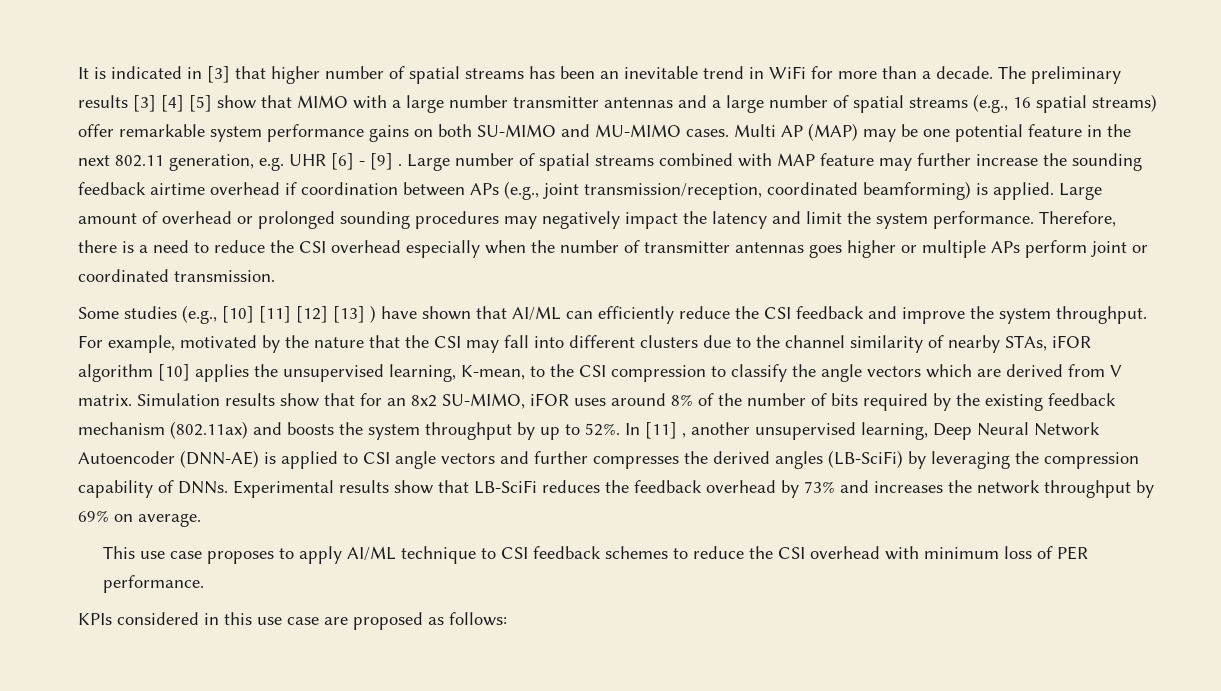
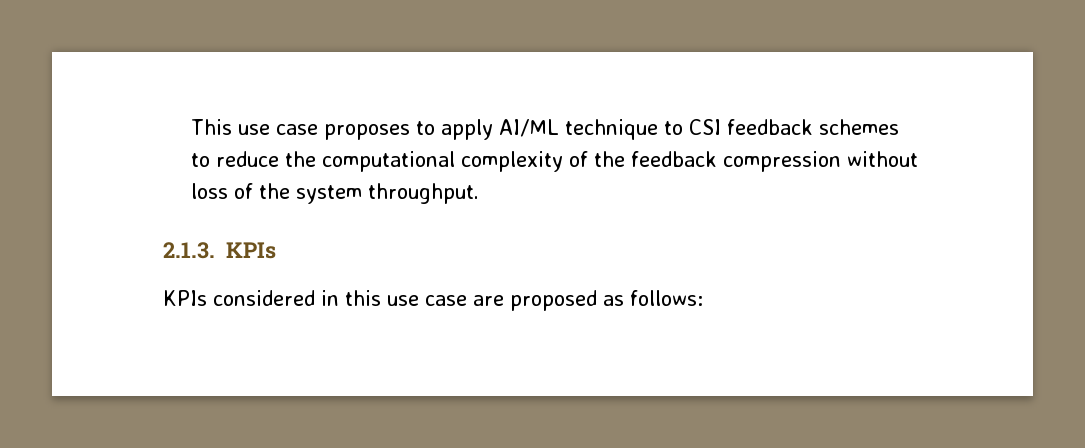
- It is indicated in [3] that higher number of spatial streams has been an inevitable trend in WiFi for more than a decade. The preliminary results [3] [4] [5] show that MIMO with a large number transmitter antennas and a large number of spatial streams (e.g., 16 spatial streams) offer remarkable system performance gains on both SU-MIMO and MU-MIMO cases. Multi AP (MAP) may be one potential feature in the next 802.11 generation, e.g. UHR [6] - [9] . Large number of spatial streams combined with MAP feature may further increase the sounding feedback airtime overhead if coordination between APs (e.g., joint transmission/reception, coordinated beamforming) is applied. Large amount of overhead or prolonged sounding procedures may negatively impact the latency and limit the system performance. Therefore, there is a need to reduce the CSI overhead especially when the number of transmitter antennas goes higher or multiple APs perform joint or coordinated transmission.
- Some studies (e.g., [10] [11] [12] [13] ) have shown that AI/ML can efficiently reduce the CSI feedback and improve the system throughput. For example, motivated by the nature that the CSI may fall into different clusters due to the channel similarity of nearby STAs, iFOR algorithm [10] applies the unsupervised learning, K-mean, to the CSI compression to classify the angle vectors which are derived from V matrix. Simulation results show that for an 8x2 SU-MIMO, iFOR uses around 8% of the number of bits required by the existing feedback mechanism (802.11ax) and boosts the system throughput by up to 52%. In [11] , another unsupervised learning, Deep Neural Network Autoencoder (DNN-AE) is applied to CSI angle vectors and further compresses the derived angles (LB-SciFi) by leveraging the compression capability of DNNs. Experimental results show that LB-SciFi reduces the feedback overhead by 73% and increases the network throughput by 69% on average.
- This use case proposes to apply AI/ML technique to CSI feedback schemes to reduce the CSI overhead with minimum loss of PER performance.
+ This use case proposes to apply AI/ML technique to CSI feedback schemes to reduce the computational complexity of the feedback compression without loss of the system throughput.
+ 2.1.3. KPIs

